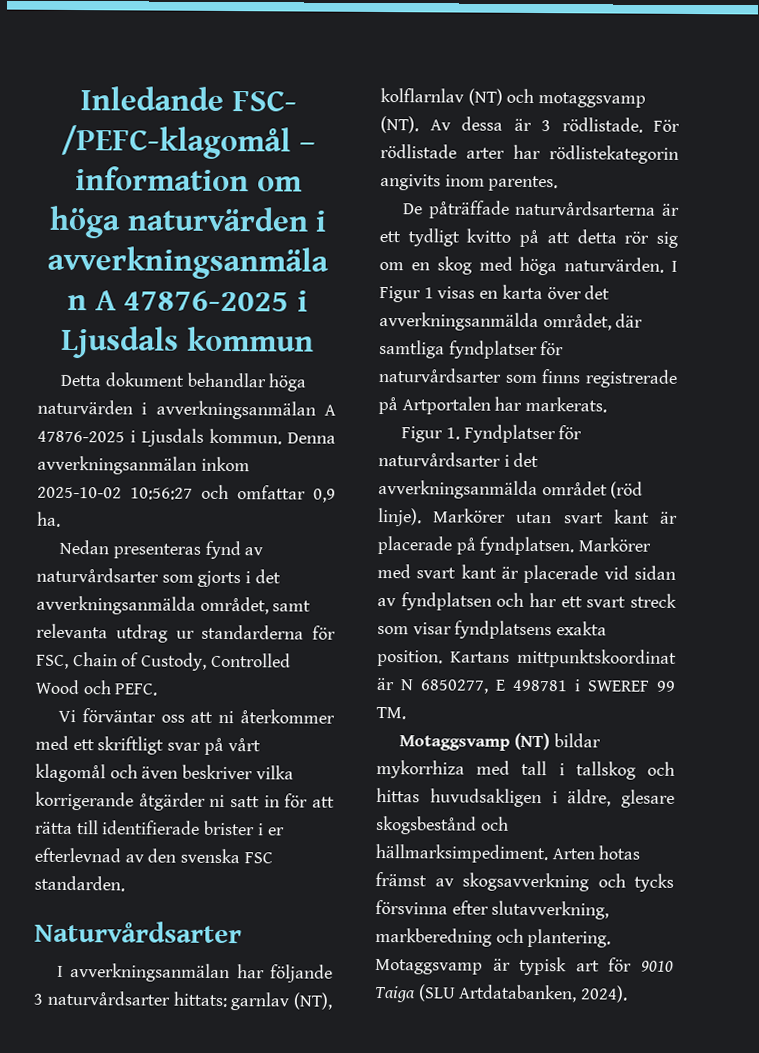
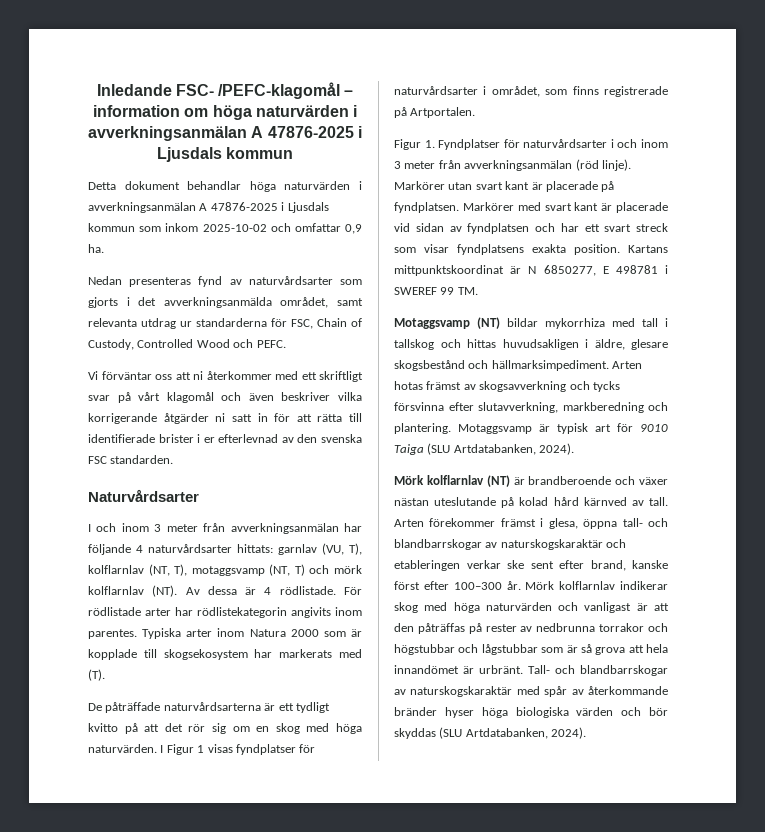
- Detta dokument behandlar höga naturvärden i avverkningsanmälan A 47876-2025 i Ljusdals kommun. Denna avverkningsanmälan inkom 2025-10-02 10:56:27 och omfattar 0,9 ha.
+ Detta dokument behandlar höga naturvärden i avverkningsanmälan A 47876-2025 i Ljusdals kommun som inkom 2025-10-02 och omfattar 0,9 ha.
- I avverkningsanmälan har följande 3 naturvårdsarter hittats: garnlav (NT), kolflarnlav (NT) och motaggsvamp (NT). Av dessa är 3 rödlistade.
+ I och inom 3 meter från avverkningsanmälan har följande 4 naturvårdsarter hittats: garnlav (VU, T), kolflarnlav (NT, T), motaggsvamp (NT, T) och mörk kolflarnlav (NT). Av dessa är 4 rödlistade.
+ Typiska arter inom Natura 2000 som är kopplade till skogsekosystem har markerats med (T).
- De påträffade naturvårdsarterna är ett tydligt kvitto på att detta rör sig om en skog med höga naturvärden.
+ De påträffade naturvårdsarterna är ett tydligt kvitto på att det rör sig om en skog med höga naturvärden.
- I Figur 1 visas en karta över det avverkningsanmälda området, där samtliga fyndplatser för naturvårdsarter som finns registrerade på Artportalen har markerats.
+ I Figur 1 visas fyndplatser för naturvårdsarter i området, som finns registrerade på Artportalen.
- Figur 1. Fyndplatser för naturvårdsarter i det avverkningsanmälda området (röd linje).
+ Figur 1. Fyndplatser för naturvårdsarter i och inom 3 meter från avverkningsanmälan (röd linje).
+ Mörk kolflarnlav (NT) är brandberoende och växer nästan uteslutande på kolad hård kärnved av tall. Arten förekommer främst i glesa, öppna tall- och blandbarrskogar av naturskogskaraktär och etableringen verkar ske sent efter brand, kanske först efter 100–300 år. Mörk kolflarnlav indikerar skog med höga naturvärden och vanligast är att den påträffas på rester av nedbrunna torrakor och högstubbar och lågstubbar som är så grova att hela innandömet är urbränt. Tall- och blandbarrskogar av naturskogskaraktär med spår av återkommande bränder hyser höga biologiska värden och bör skyddas (SLU Artdatabanken, 2024).

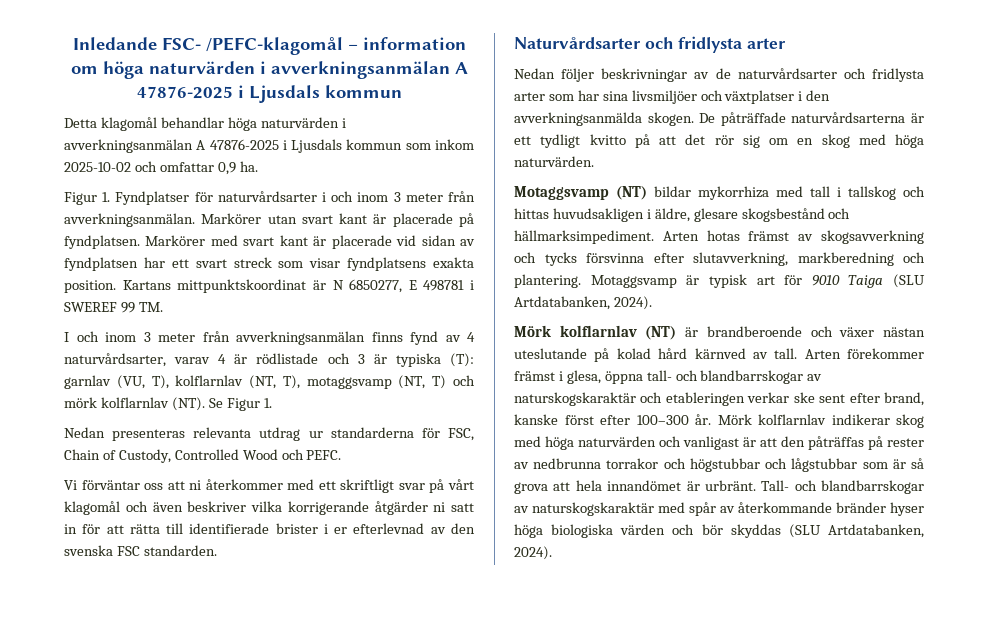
- Detta dokument behandlar höga naturvärden i avverkningsanmälan A 47876-2025 i Ljusdals kommun som inkom 2025-10-02 och omfattar 0,9 ha.
+ Detta klagomål behandlar höga naturvärden i avverkningsanmälan A 47876-2025 i Ljusdals kommun som inkom 2025-10-02 och omfattar 0,9 ha.
- Nedan presenteras fynd av naturvårdsarter som gjorts i det avverkningsanmälda området, samt relevanta utdrag ur standarderna för FSC, Chain of Custody, Controlled Wood och PEFC.
+ Figur 1. Fyndplatser för naturvårdsarter i och inom 3 meter från avverkningsanmälan. Markörer utan svart kant är placerade på fyndplatsen. Markörer med svart kant är placerade vid sidan av fyndplatsen har ett svart streck som visar fyndplatsens exakta position. Kartans mittpunktskoordinat är N 6850277, E 498781 i SWEREF 99 TM.
+ I och inom 3 meter från avverkningsanmälan finns fynd av 4 naturvårdsarter, varav 4 är rödlistade och 3 är typiska (T): garnlav (VU, T), kolflarnlav (NT, T), motaggsvamp (NT, T) och mörk kolflarnlav (NT). Se Figur 1.
+ Nedan presenteras relevanta utdrag ur standarderna för FSC, Chain of Custody, Controlled Wood och PEFC.
- Naturvårdsarter
- I och inom 3 meter från avverkningsanmälan har följande 4 naturvårdsarter hittats: garnlav (VU, T), kolflarnlav (NT, T), motaggsvamp (NT, T) och mörk kolflarnlav (NT). Av dessa är 4 rödlistade. För rödlistade arter har rödlistekategorin angivits inom parentes. Typiska arter inom Natura 2000 som är kopplade till skogsekosystem har markerats med (T).
- De påträffade naturvårdsarterna är ett tydligt kvitto på att det rör sig om en skog med höga naturvärden. I Figur 1 visas fyndplatser för naturvårdsarter i området, som finns registrerade på Artportalen.
- Figur 1. Fyndplatser för naturvårdsarter i och inom 3 meter från avverkningsanmälan (röd linje). Markörer utan svart kant är placerade på fyndplatsen. Markörer med svart kant är placerade vid sidan av fyndplatsen och har ett svart streck som visar fyndplatsens exakta position. Kartans mittpunktskoordinat är N 6850277, E 498781 i SWEREF 99 TM.
+ Naturvårdsarter och fridlysta arter
+ Nedan följer beskrivningar av de naturvårdsarter och fridlysta arter som har sina livsmiljöer och växtplatser i den avverkningsanmälda skogen. De påträffade naturvårdsarterna är ett tydligt kvitto på att det rör sig om en skog med höga naturvärden.

